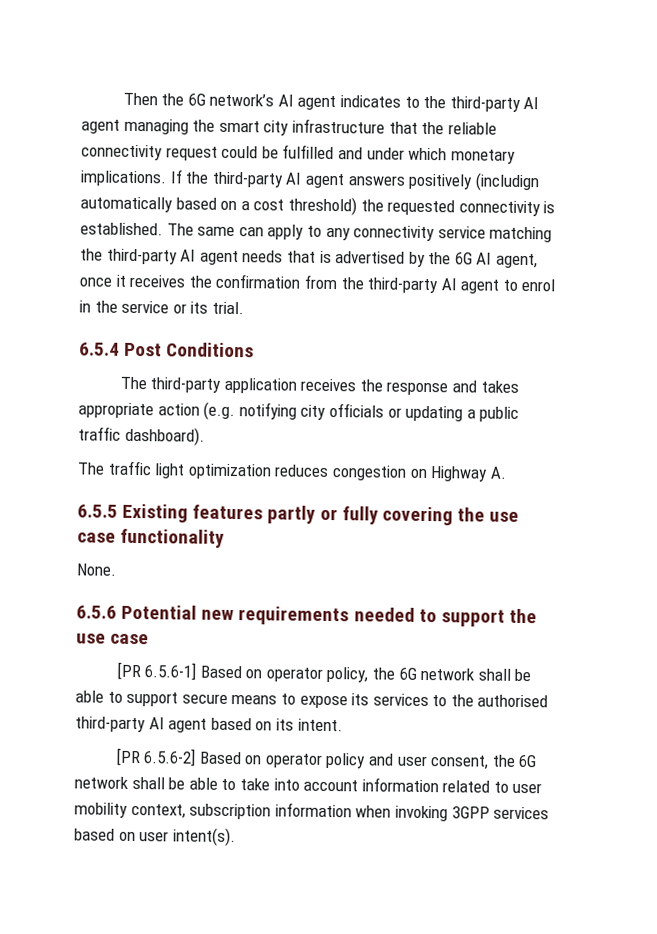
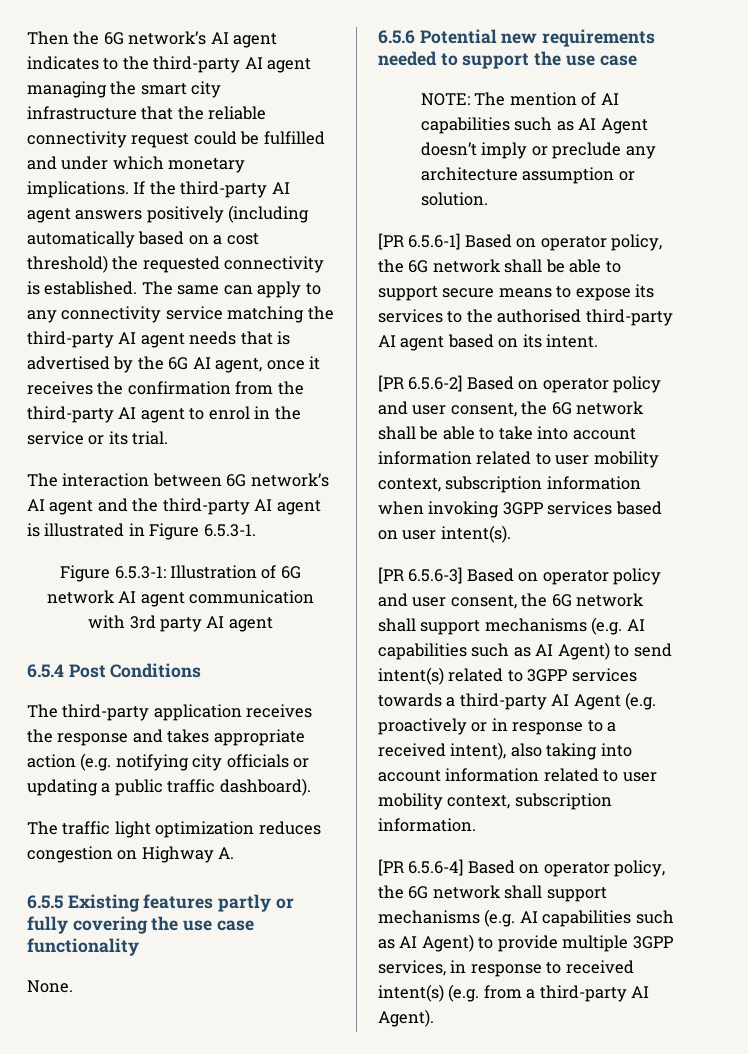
- If the third-party AI agent answers positively (includign automatically based on a cost threshold) the requested connectivity is established.
+ If the third-party AI agent answers positively (including automatically based on a cost threshold) the requested connectivity is established.
+ The interaction between 6G network’s AI agent and the third-party AI agent is illustrated in Figure 6.5.3-1.
+ Figure 6.5.3-1: Illustration of 6G network AI agent communication with 3rd party AI agent
+ NOTE: The mention of AI capabilities such as AI Agent doesn’t imply or preclude any architecture assumption or solution.
+ [PR 6.5.6-3] Based on operator policy and user consent, the 6G network shall support mechanisms (e.g. AI capabilities such as AI Agent) to send intent(s) related to 3GPP services towards a third-party AI Agent (e.g. proactively or in response to a received intent), also taking into account information related to user mobility context, subscription information.
+ [PR 6.5.6-4] Based on operator policy, the 6G network shall support mechanisms (e.g. AI capabilities such as AI Agent) to provide multiple 3GPP services, in response to received intent(s) (e.g. from a third-party AI Agent).

